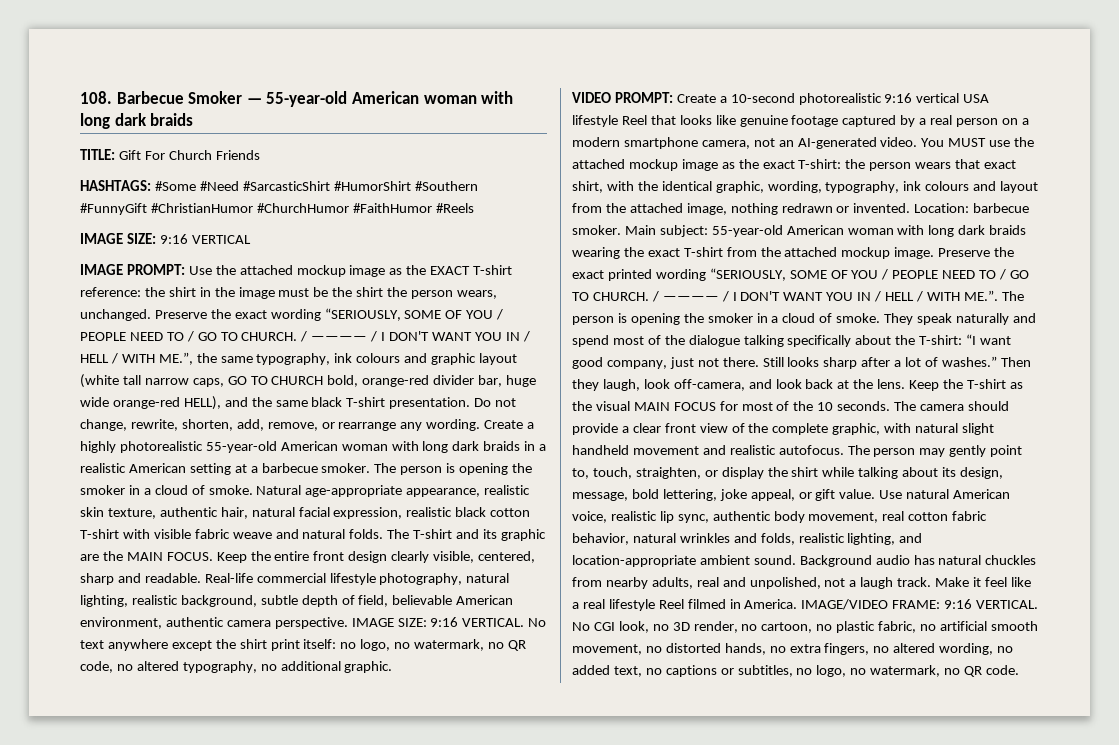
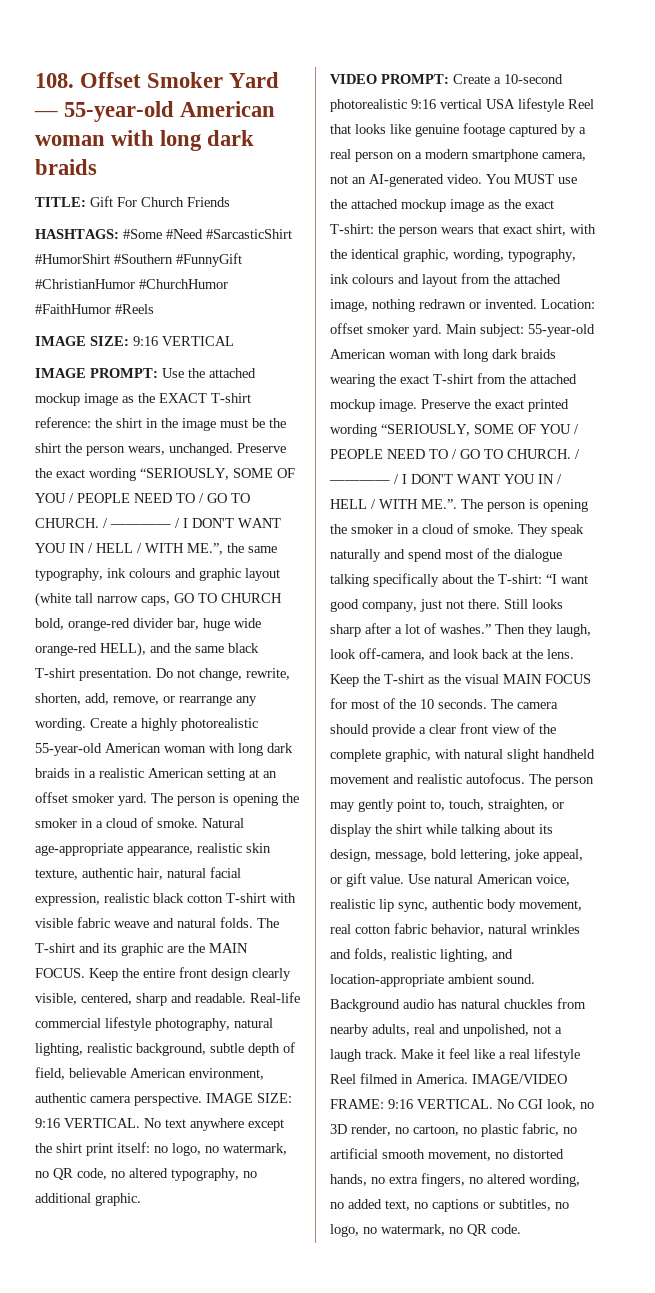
- 108. Barbecue Smoker — 55-year-old American woman with long dark braids
+ 108. Offset Smoker Yard — 55-year-old American woman with long dark braids
- Create a highly photorealistic 55-year-old American woman with long dark braids in a realistic American setting at a barbecue smoker.
+ Create a highly photorealistic 55-year-old American woman with long dark braids in a realistic American setting at an offset smoker yard.
- Location: barbecue smoker.
+ Location: offset smoker yard.

